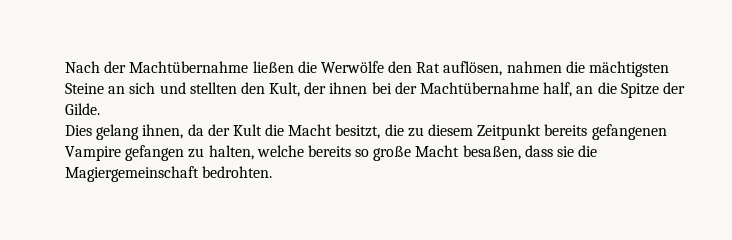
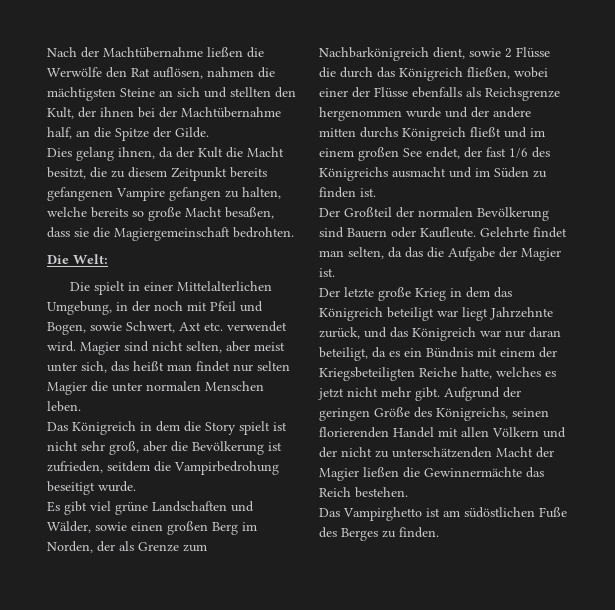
+ Die Welt:
+ Die spielt in einer Mittelalterlichen Umgebung, in der noch mit Pfeil und Bogen, sowie Schwert, Axt etc. verwendet wird. Magier sind nicht selten, aber meist unter sich, das heißt man findet nur selten Magier die unter normalen Menschen leben.
+ Das Königreich in dem die Story spielt ist nicht sehr groß, aber die Bevölkerung ist zufrieden, seitdem die Vampirbedrohung beseitigt wurde.
+ Es gibt viel grüne Landschaften und Wälder, sowie einen großen Berg im Norden, der als Grenze zum Nachbarkönigreich dient, sowie 2 Flüsse die durch das Königreich fließen, wobei einer der Flüsse ebenfalls als Reichsgrenze hergenommen wurde und der andere mitten durchs Königreich fließt und im einem großen See endet, der fast 1/6 des Königreichs ausmacht und im Süden zu finden ist.
+ Der Großteil der normalen Bevölkerung sind Bauern oder Kaufleute. Gelehrte findet man selten, da das die Aufgabe der Magier ist.
+ Der letzte große Krieg in dem das Königreich beteiligt war liegt Jahrzehnte zurück, und das Königreich war nur daran beteiligt, da es ein Bündnis mit einem der Kriegsbeteiligten Reiche hatte, welches es jetzt nicht mehr gibt. Aufgrund der geringen Größe des Königreichs, seinen florierenden Handel mit allen Völkern und der nicht zu unterschätzenden Macht der Magier ließen die Gewinnermächte das Reich bestehen.
+ Das Vampirghetto ist am südöstlichen Fuße des Berges zu finden.

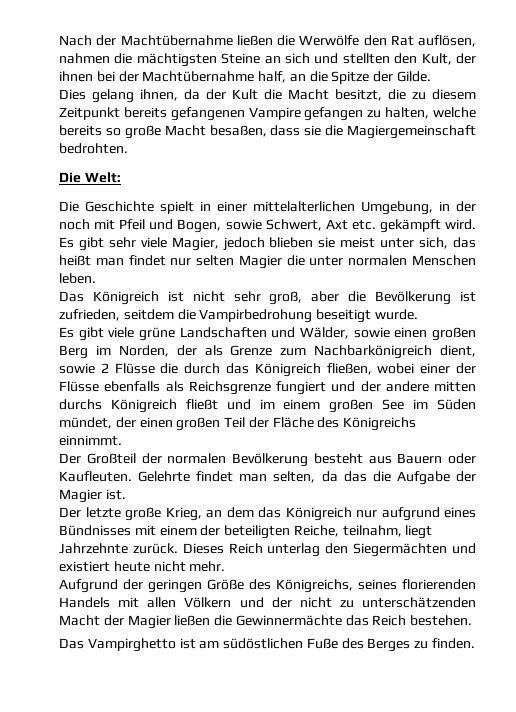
- Die spielt in einer Mittelalterlichen Umgebung, in der noch mit Pfeil und Bogen, sowie Schwert, Axt etc. verwendet wird. Magier sind nicht selten, aber meist unter sich, das heißt man findet nur selten Magier die unter normalen Menschen leben.
+ Die Geschichte spielt in einer mittelalterlichen Umgebung, in der noch mit Pfeil und Bogen, sowie Schwert, Axt etc. gekämpft wird. Es gibt sehr viele Magier, jedoch blieben sie meist unter sich, das heißt man findet nur selten Magier die unter normalen Menschen leben.
- Das Königreich in dem die Story spielt ist nicht sehr groß, aber die Bevölkerung ist zufrieden, seitdem die Vampirbedrohung beseitigt wurde.
+ Das Königreich ist nicht sehr groß, aber die Bevölkerung ist zufrieden, seitdem die Vampirbedrohung beseitigt wurde.
- Es gibt viel grüne Landschaften und Wälder, sowie einen großen Berg im Norden, der als Grenze zum Nachbarkönigreich dient, sowie 2 Flüsse die durch das Königreich fließen, wobei einer der Flüsse ebenfalls als Reichsgrenze hergenommen wurde und der andere mitten durchs Königreich fließt und im einem großen See endet, der fast 1/6 des Königreichs ausmacht und im Süden zu finden ist.
+ Es gibt viele grüne Landschaften und Wälder, sowie einen großen Berg im Norden, der als Grenze zum Nachbarkönigreich dient, sowie 2 Flüsse die durch das Königreich fließen, wobei einer der Flüsse ebenfalls als Reichsgrenze fungiert und der andere mitten durchs Königreich fließt und im einem großen See im Süden mündet, der einen großen Teil der Fläche des Königreichs einnimmt.
- Der Großteil der normalen Bevölkerung sind Bauern oder Kaufleute.
+ Der Großteil der normalen Bevölkerung besteht aus Bauern oder Kaufleuten.
- Der letzte große Krieg in dem das Königreich beteiligt war liegt Jahrzehnte zurück, und das Königreich war nur daran beteiligt, da es ein Bündnis mit einem der Kriegsbeteiligten Reiche hatte, welches es jetzt nicht mehr gibt. Aufgrund der geringen Größe des Königreichs, seinen florierenden Handel mit allen Völkern und der nicht zu unterschätzenden Macht der Magier ließen die Gewinnermächte das Reich bestehen.
+ Der letzte große Krieg, an dem das Königreich nur aufgrund eines Bündnisses mit einem der beteiligten Reiche, teilnahm, liegt Jahrzehnte zurück. Dieses Reich unterlag den Siegermächten und existiert heute nicht mehr.
+ Aufgrund der geringen Größe des Königreichs, seines florierenden Handels mit allen Völkern und der nicht zu unterschätzenden Macht der Magier ließen die Gewinnermächte das Reich bestehen.

